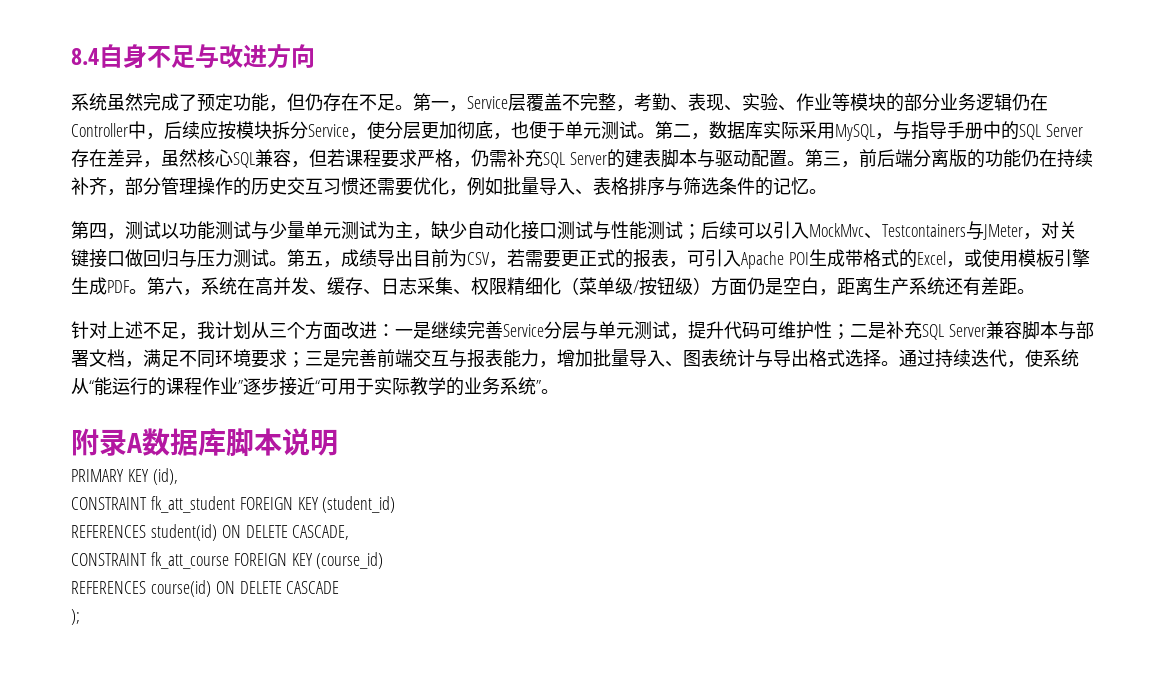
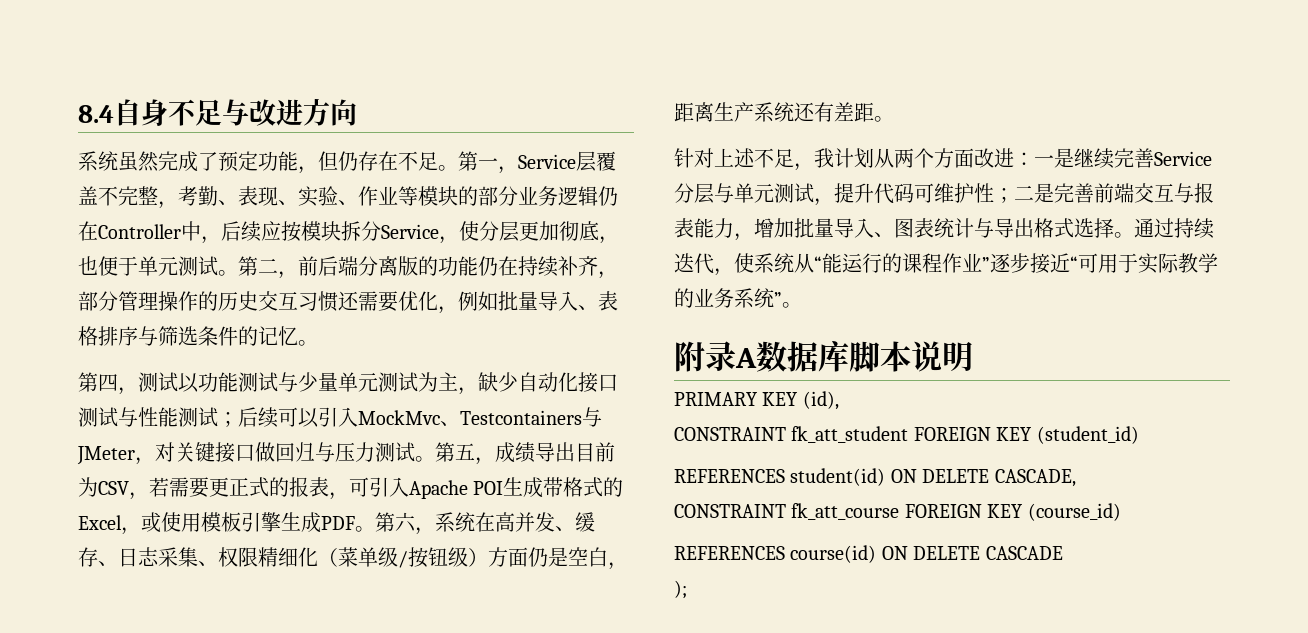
- 第二，数据库实际采用MySQL，与指导手册中的SQL Server存在差异，虽然核心SQL兼容，但若课程要求严格，仍需补充SQL Server的建表脚本与驱动配置。第三，前后端分离版的功能仍在持续补齐，部分管理操作的历史交互习惯还需要优化，例如批量导入、表格排序与筛选条件的记忆。
+ 第二，前后端分离版的功能仍在持续补齐，部分管理操作的历史交互习惯还需要优化，例如批量导入、表格排序与筛选条件的记忆。
- 针对上述不足，我计划从三个方面改进：一是继续完善Service分层与单元测试，提升代码可维护性；二是补充SQL Server兼容脚本与部署文档，满足不同环境要求；三是完善前端交互与报表能力，增加批量导入、图表统计与导出格式选择。
+ 针对上述不足，我计划从两个方面改进：一是继续完善Service分层与单元测试，提升代码可维护性；二是完善前端交互与报表能力，增加批量导入、图表统计与导出格式选择。

